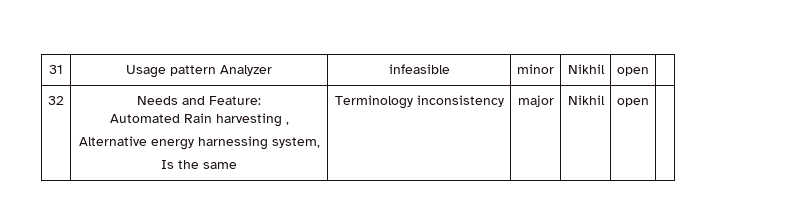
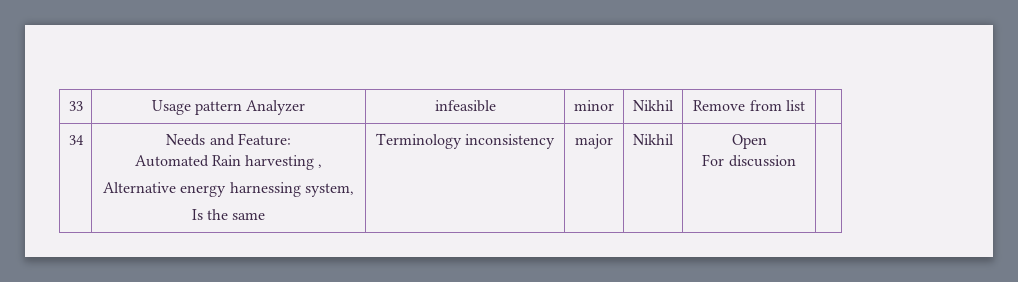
- 31 | Usage pattern Analyzer | infeasible | minor | Nikhil | open |
- 32 | Needs and Feature:
+ 33 | Usage pattern Analyzer | infeasible | minor | Nikhil | Remove from list |
+ 34 | Needs and Feature:
  Automated Rain harvesting ,
  Alternative energy harnessing system,
- Is the same | Terminology inconsistency | major | Nikhil | open |
+ Is the same | Terminology inconsistency | major | Nikhil | Open
+ For discussion |

